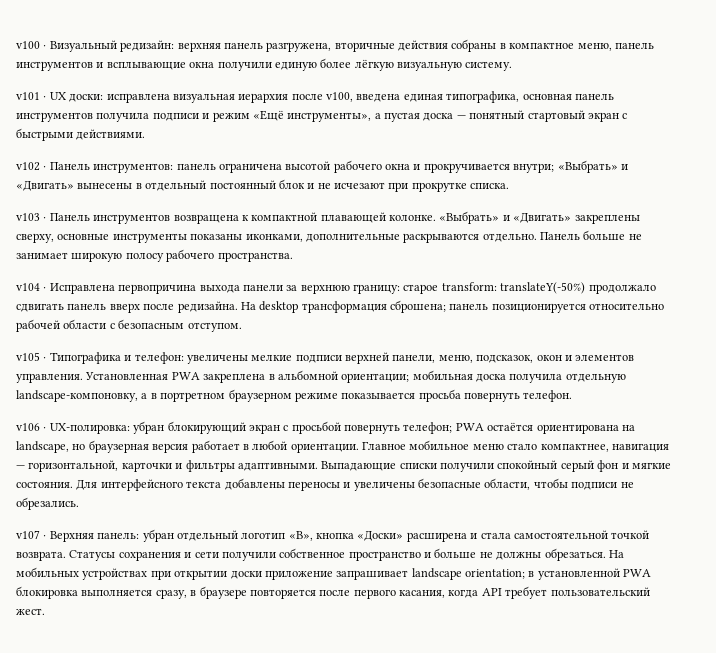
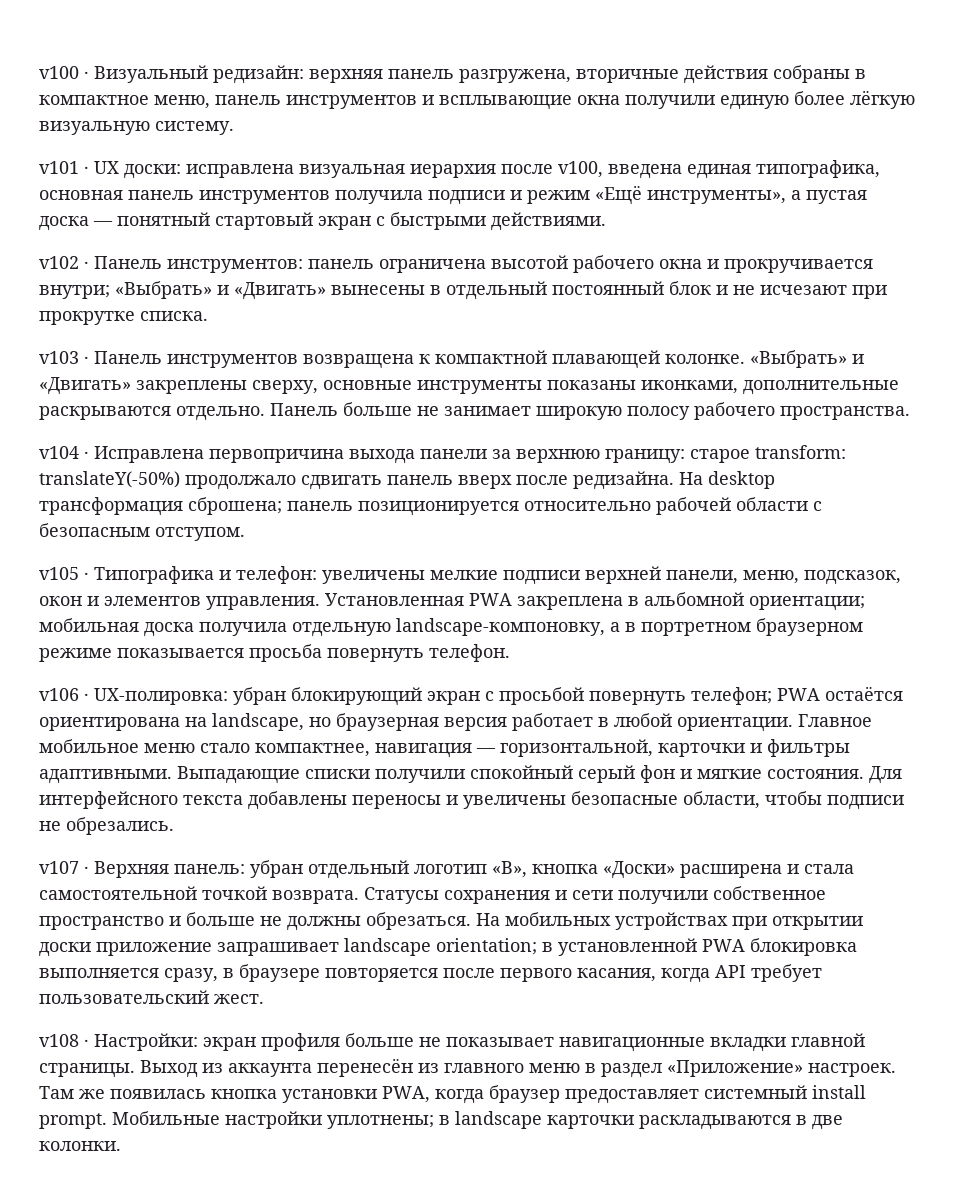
+ v108 · Настройки: экран профиля больше не показывает навигационные вкладки главной страницы. Выход из аккаунта перенесён из главного меню в раздел «Приложение» настроек. Там же появилась кнопка установки PWA, когда браузер предоставляет системный install prompt. Мобильные настройки уплотнены; в landscape карточки раскладываются в две колонки.

